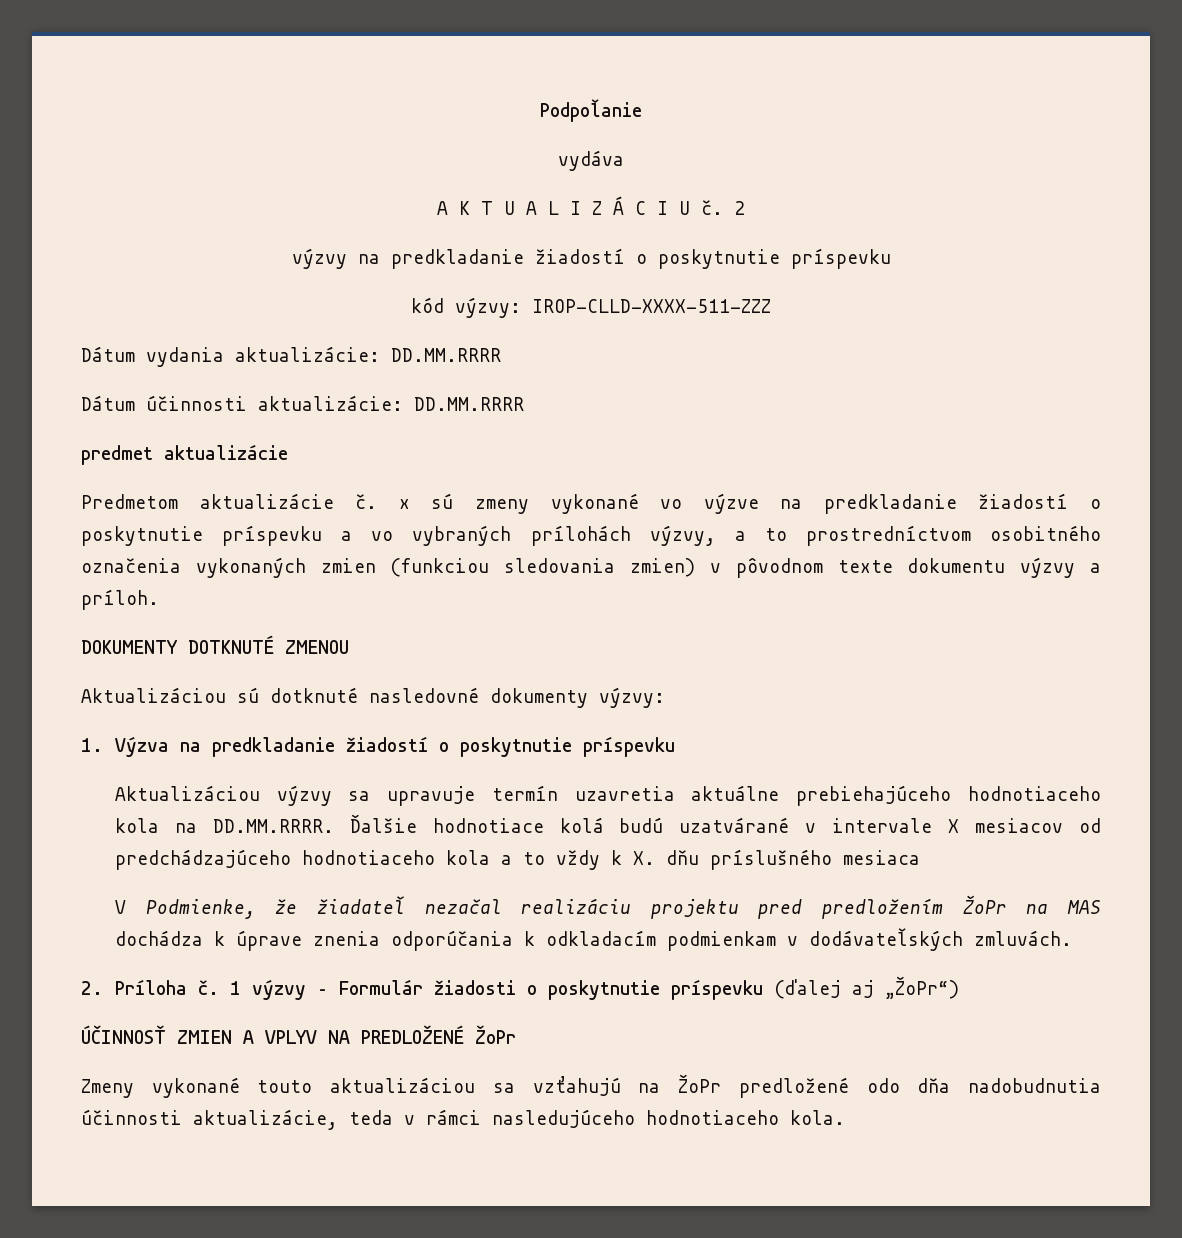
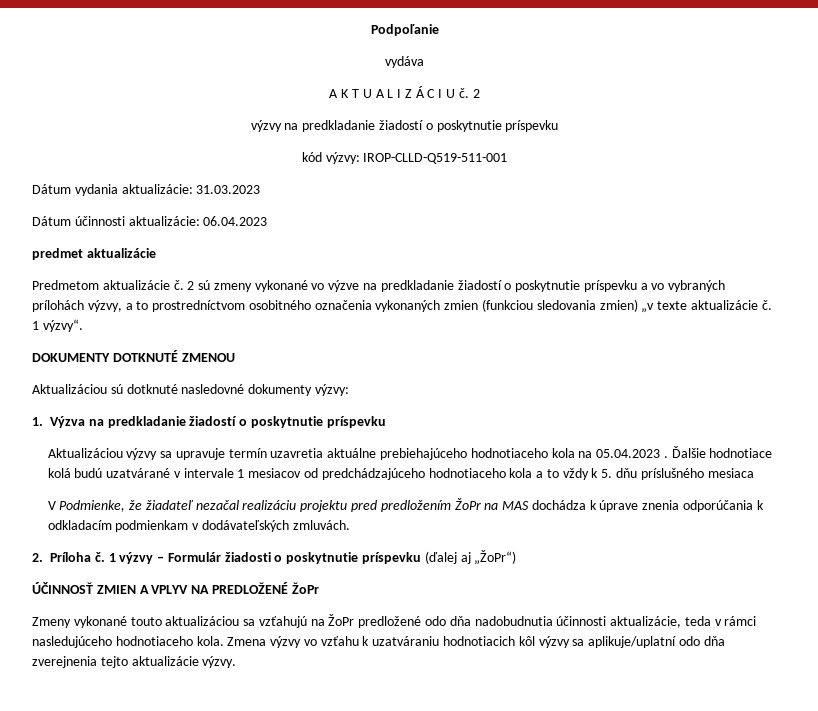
- kód výzvy: IROP-CLLD-XXXX-511-ZZZ
+ kód výzvy: IROP-CLLD-Q519-511-001
- Dátum vydania aktualizácie: DD.MM.RRRR
+ Dátum vydania aktualizácie: 31.03.2023
- Dátum účinnosti aktualizácie: DD.MM.RRRR
+ Dátum účinnosti aktualizácie: 06.04.2023
- Predmetom aktualizácie č. x sú zmeny vykonané vo výzve na predkladanie žiadostí o poskytnutie príspevku a vo vybraných prílohách výzvy, a to prostredníctvom osobitného označenia vykonaných zmien (funkciou sledovania zmien) v pôvodnom texte dokumentu výzvy a príloh.
+ Predmetom aktualizácie č. 2 sú zmeny vykonané vo výzve na predkladanie žiadostí o poskytnutie príspevku a vo vybraných prílohách výzvy, a to prostredníctvom osobitného označenia vykonaných zmien (funkciou sledovania zmien) „v texte aktualizácie č. 1 výzvy“.
- Aktualizáciou výzvy sa upravuje termín uzavretia aktuálne prebiehajúceho hodnotiaceho kola na DD.MM.RRRR. Ďalšie hodnotiace kolá budú uzatvárané v intervale X mesiacov od predchádzajúceho hodnotiaceho kola a to vždy k X. dňu príslušného mesiaca
+ Aktualizáciou výzvy sa upravuje termín uzavretia aktuálne prebiehajúceho hodnotiaceho kola na 05.04.2023 . Ďalšie hodnotiace kolá budú uzatvárané v intervale 1 mesiacov od predchádzajúceho hodnotiaceho kola a to vždy k 5. dňu príslušného mesiaca
+ Zmena výzvy vo vzťahu k uzatváraniu hodnotiacich kôl výzvy sa aplikuje/uplatní odo dňa zverejnenia tejto aktualizácie výzvy.

